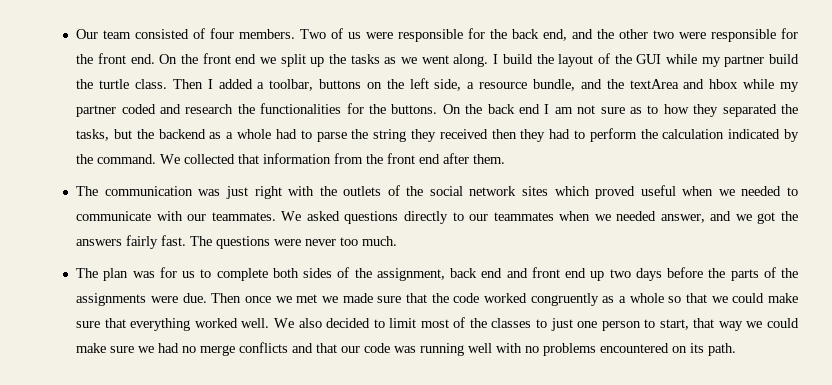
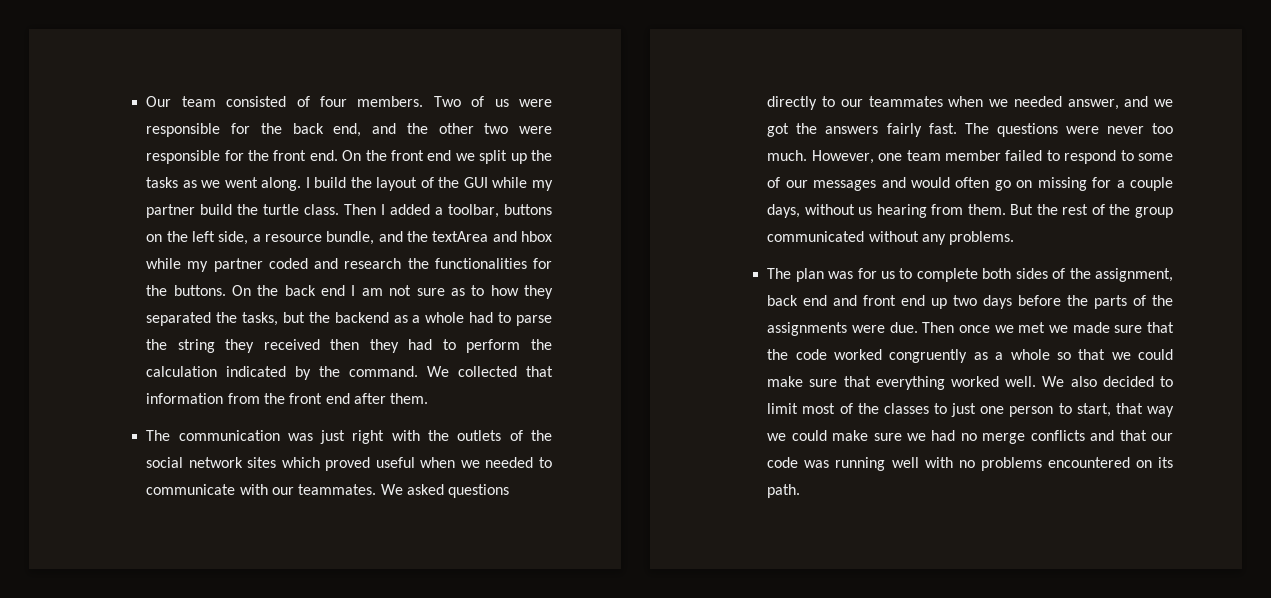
+ However, one team member failed to respond to some of our messages and would often go on missing for a couple days, without us hearing from them. But the rest of the group communicated without any problems.

